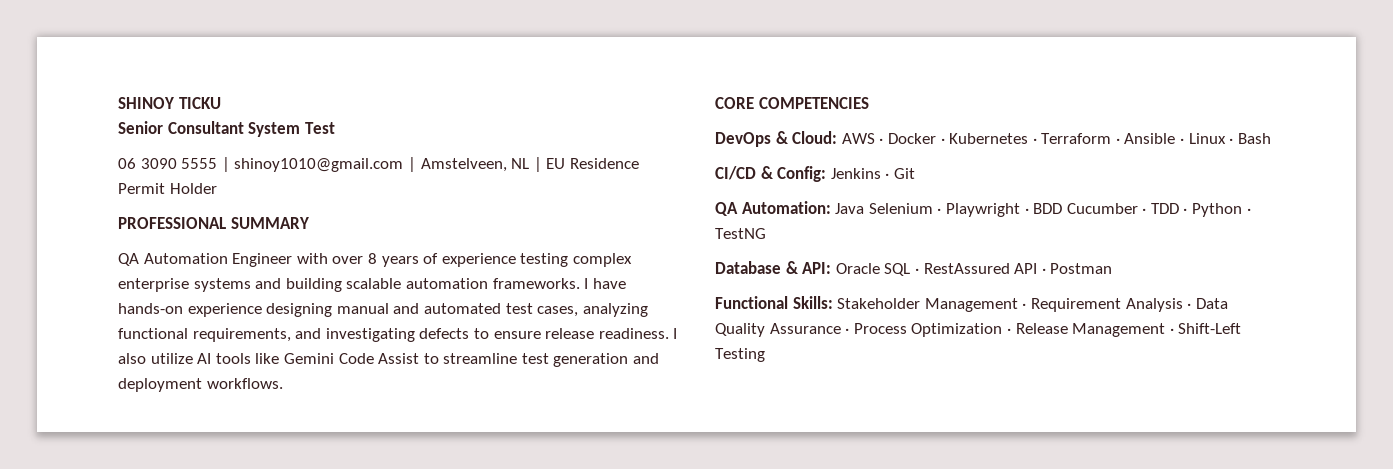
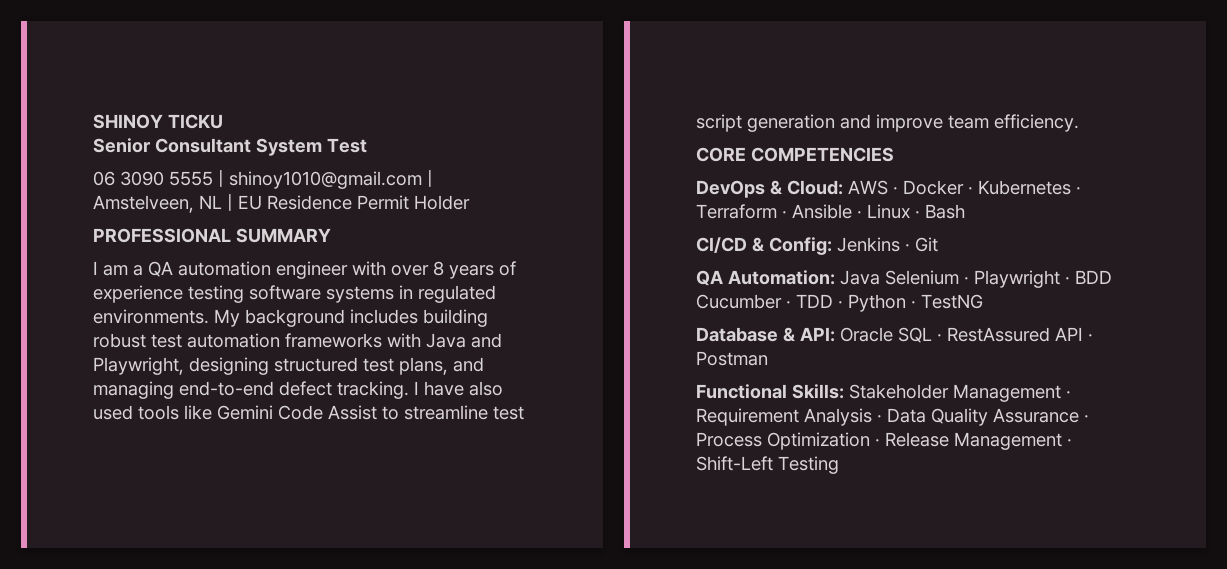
- QA Automation Engineer with over 8 years of experience testing complex enterprise systems and building scalable automation frameworks. I have hands-on experience designing manual and automated test cases, analyzing functional requirements, and investigating defects to ensure release readiness. I also utilize AI tools like Gemini Code Assist to streamline test generation and deployment workflows.
+ I am a QA automation engineer with over 8 years of experience testing software systems in regulated environments. My background includes building robust test automation frameworks with Java and Playwright, designing structured test plans, and managing end-to-end defect tracking. I have also used tools like Gemini Code Assist to streamline test script generation and improve team efficiency.

